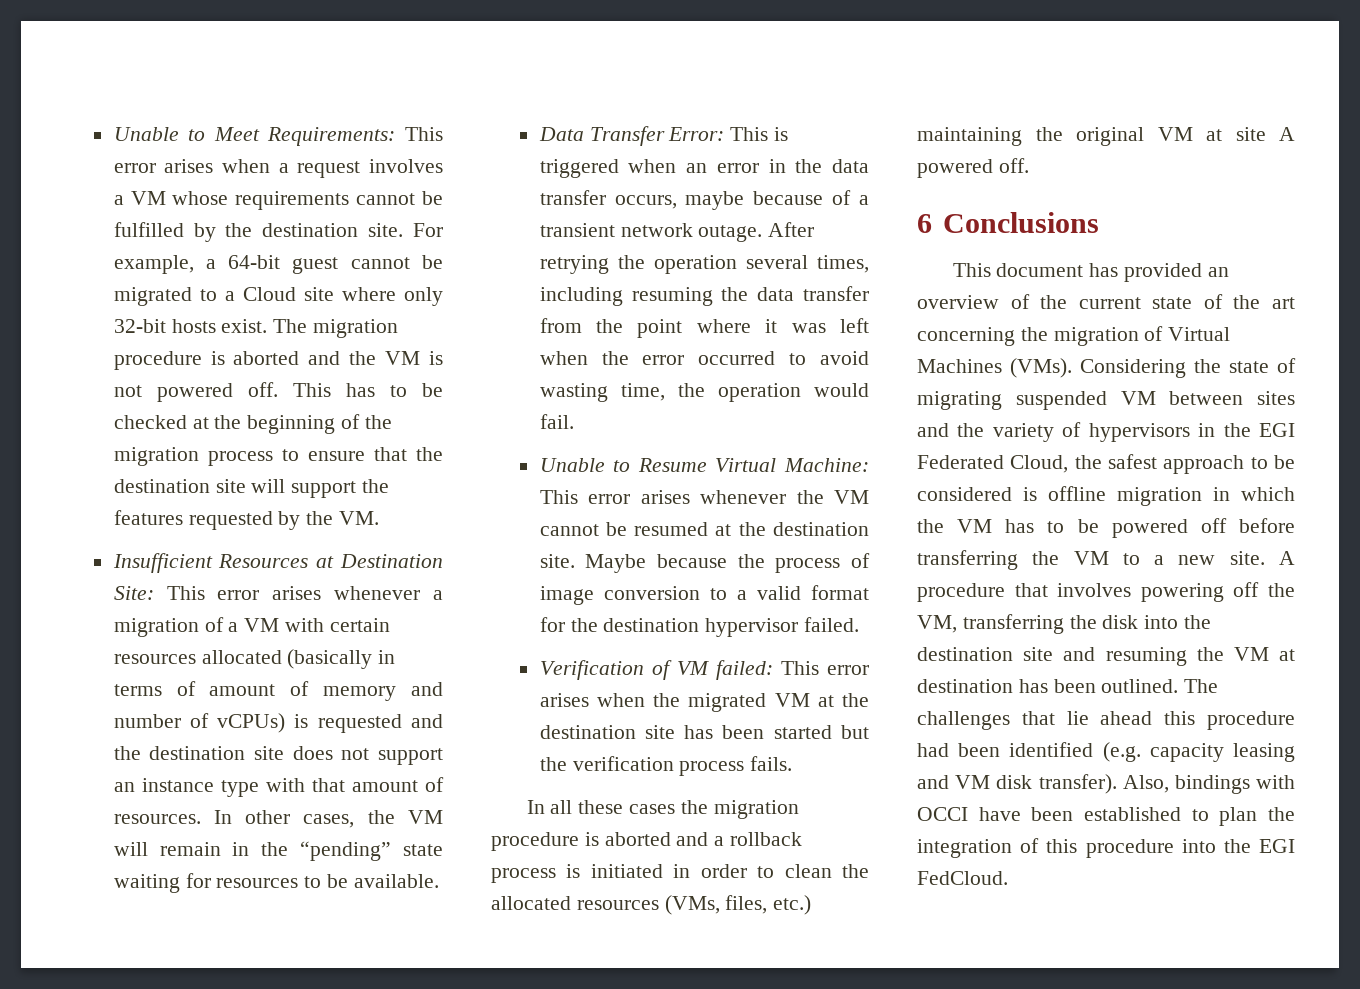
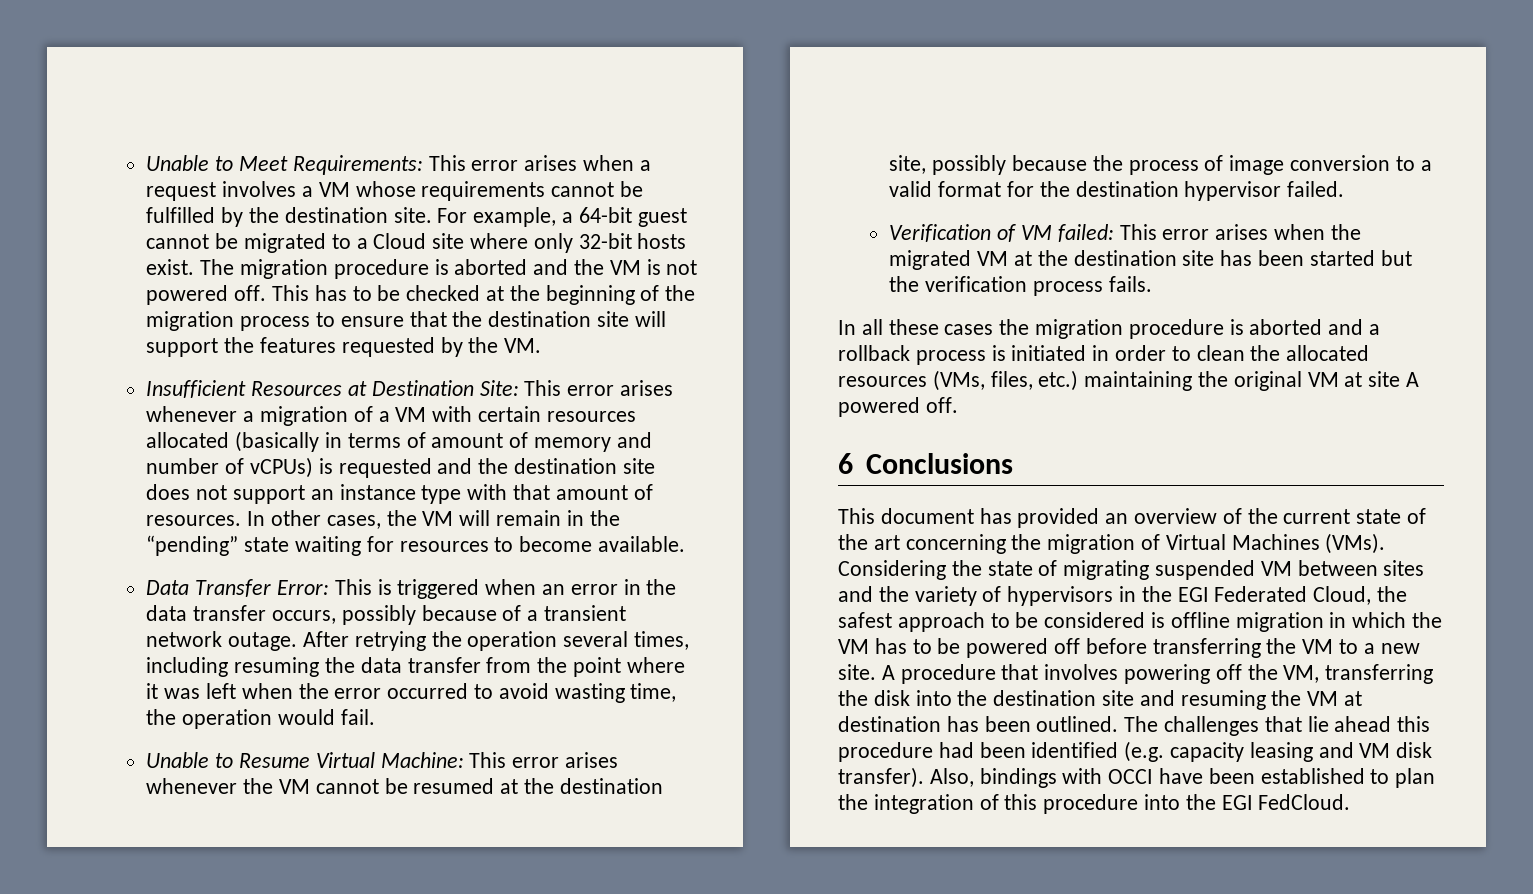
- In other cases, the VM will remain in the “pending” state waiting for resources to be available.
+ In other cases, the VM will remain in the “pending” state waiting for resources to become available.
- Data Transfer Error: This is triggered when an error in the data transfer occurs, maybe because of a transient network outage.
+ Data Transfer Error: This is triggered when an error in the data transfer occurs, possibly because of a transient network outage.
- Unable to Resume Virtual Machine: This error arises whenever the VM cannot be resumed at the destination site. Maybe because the process of image conversion to a valid format for the destination hypervisor failed.
+ Unable to Resume Virtual Machine: This error arises whenever the VM cannot be resumed at the destination site, possibly because the process of image conversion to a valid format for the destination hypervisor failed.

